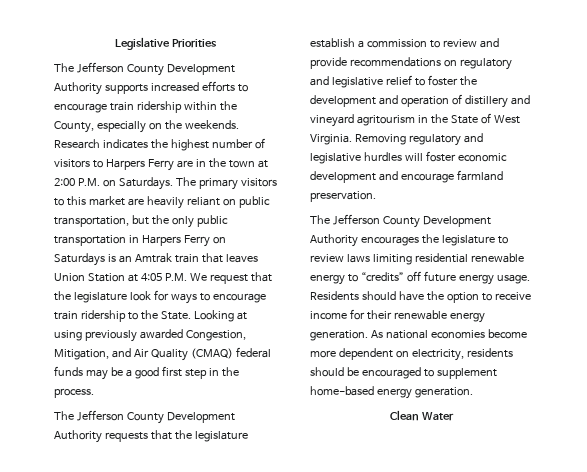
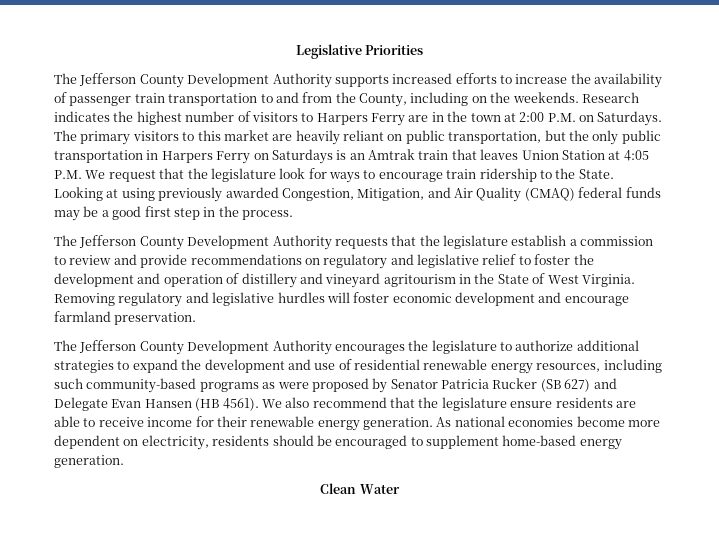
- The Jefferson County Development Authority supports increased efforts to encourage train ridership within the County, especially on the weekends.
+ The Jefferson County Development Authority supports increased efforts to increase the availability of passenger train transportation to and from the County, including on the weekends.
- The Jefferson County Development Authority encourages the legislature to review laws limiting residential renewable energy to “credits” off future energy usage. Residents should have the option to receive income for their renewable energy generation.
+ The Jefferson County Development Authority encourages the legislature to authorize additional strategies to expand the development and use of residential renewable energy resources, including such community-based programs as were proposed by Senator Patricia Rucker (SB 627) and Delegate Evan Hansen (HB 4561). We also recommend that the legislature ensure residents are able to receive income for their renewable energy generation.

